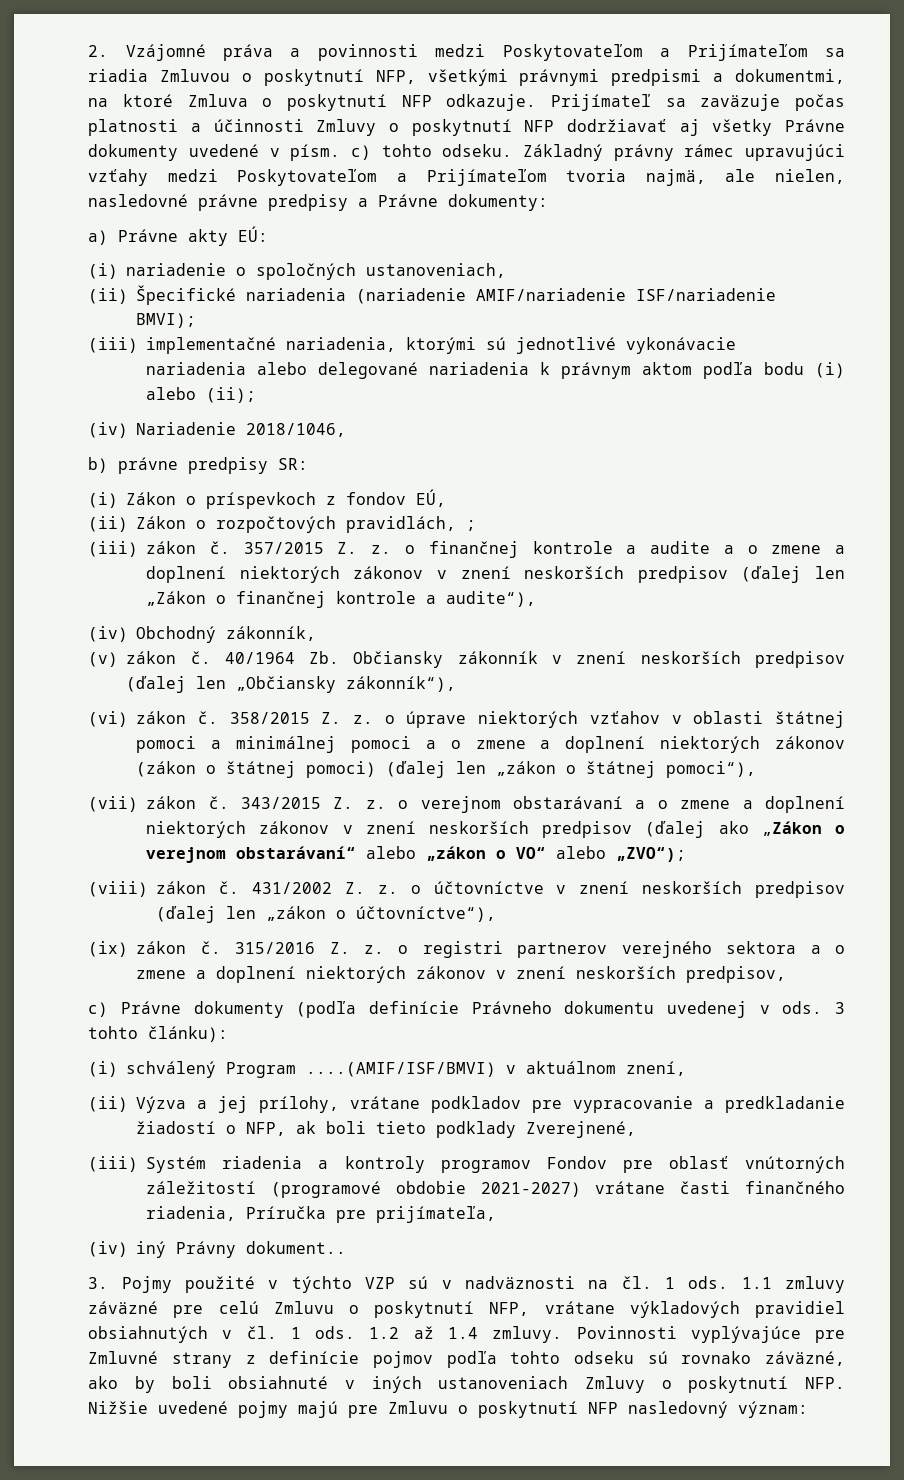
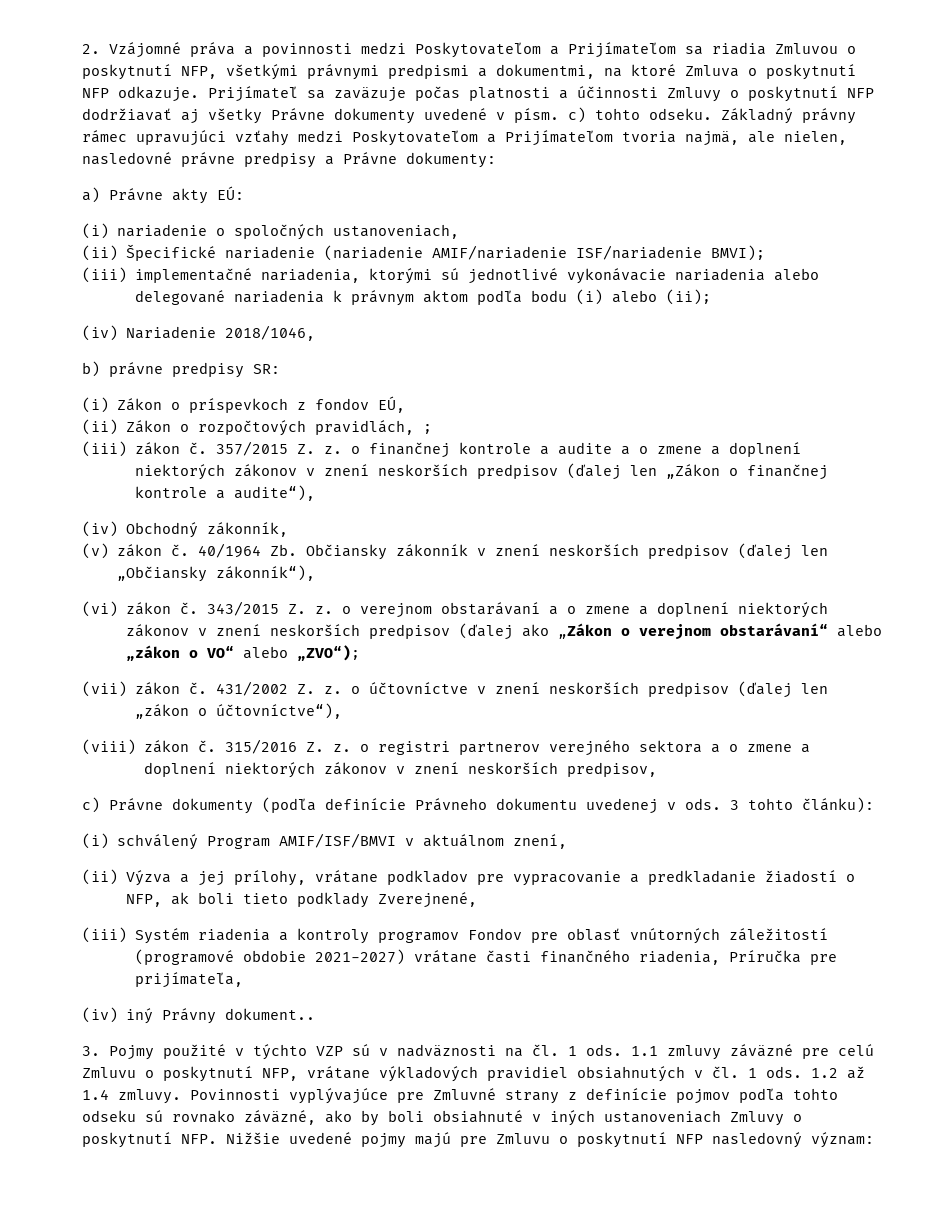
- (ii) Špecifické nariadenia (nariadenie AMIF/nariadenie ISF/nariadenie BMVI);
+ (ii) Špecifické nariadenie (nariadenie AMIF/nariadenie ISF/nariadenie BMVI);
- 358/2015 Z. z. o úprave niektorých vzťahov v oblasti štátnej pomoci a minimálnej pomoci a o zmene a doplnení niektorých zákonov (zákon o štátnej pomoci) (ďalej len „zákon o štátnej pomoci“),
- (vii) zákon č.
- (viii) zákon č.
+ (vii) zákon č.
- (ix) zákon č.
+ (viii) zákon č.
- (i) schválený Program ....(AMIF/ISF/BMVI) v aktuálnom znení,
+ (i) schválený Program AMIF/ISF/BMVI v aktuálnom znení,

